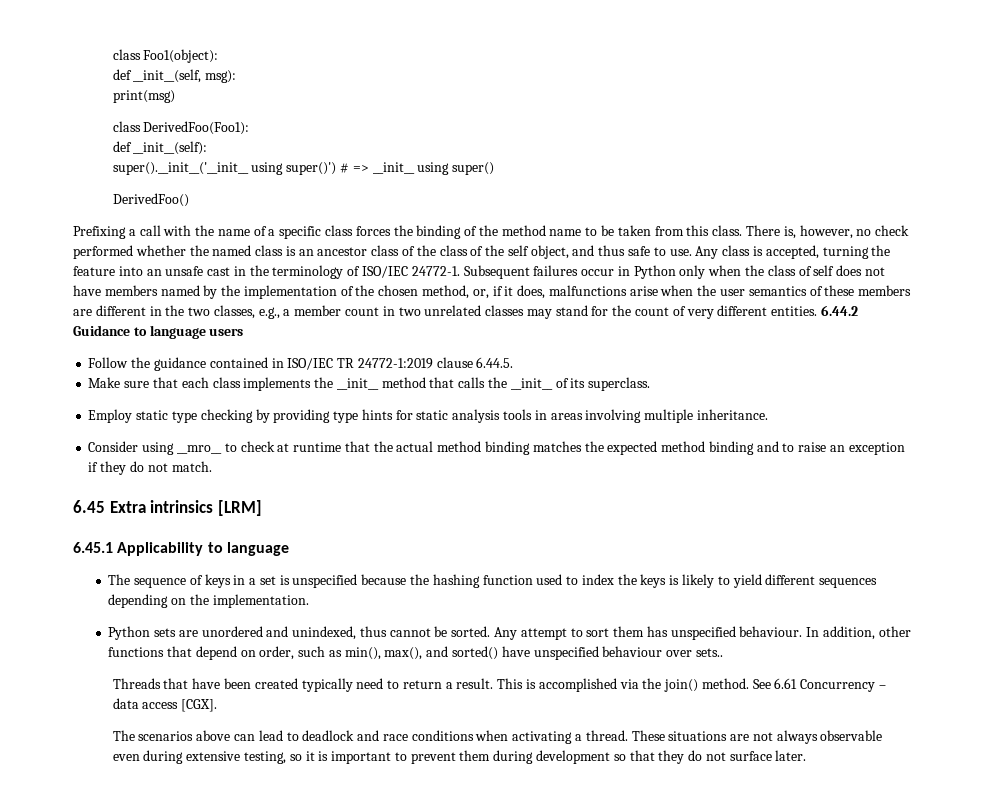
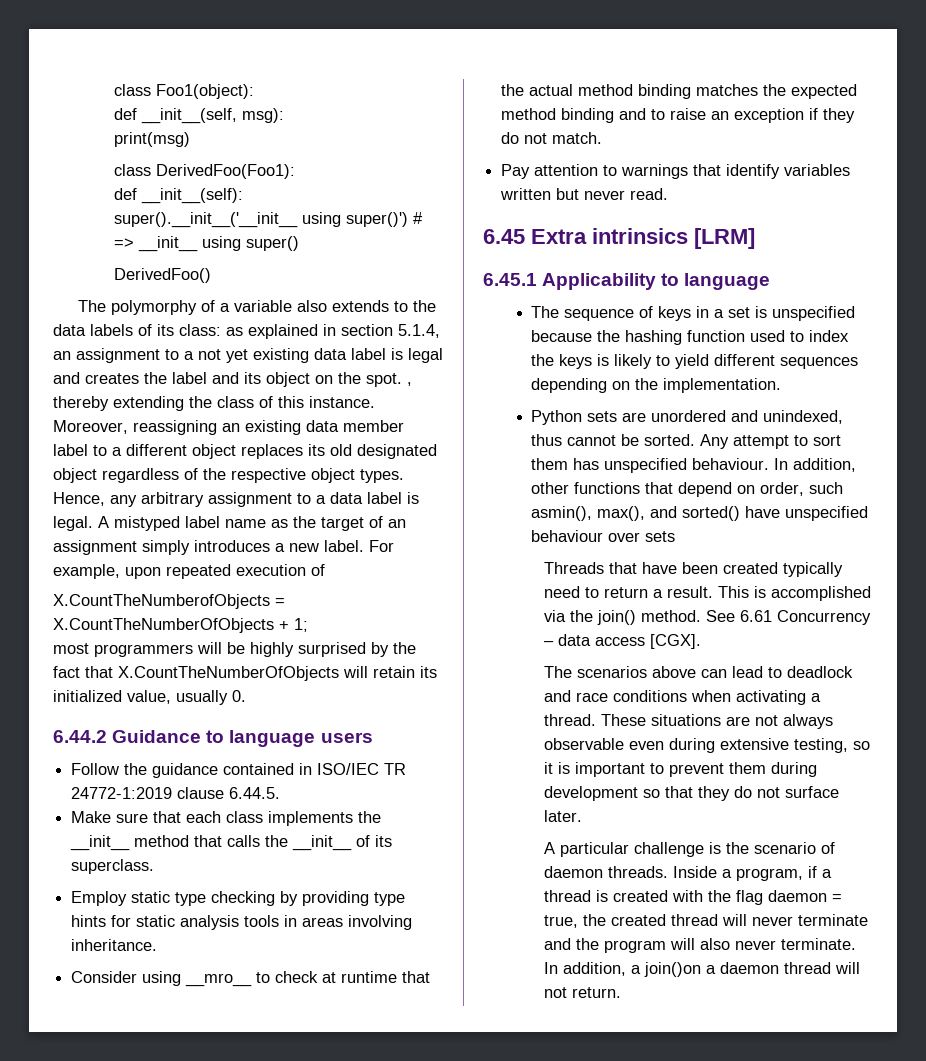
- Prefixing a call with the name of a specific class forces the binding of the method name to be taken from this class. There is, however, no check performed whether the named class is an ancestor class of the class of the self object, and thus safe to use. Any class is accepted, turning the feature into an unsafe cast in the terminology of ISO/IEC 24772-1. Subsequent failures occur in Python only when the class of self does not have members named by the implementation of the chosen method, or, if it does, malfunctions arise when the user semantics of these members are different in the two classes, e.g., a member count in two unrelated classes may stand for the count of very different entities. 6.44.2 Guidance to language users
+ The polymorphy of a variable also extends to the data labels of its class: as explained in section 5.1.4, an assignment to a not yet existing data label is legal and creates the label and its object on the spot. , thereby extending the class of this instance. Moreover, reassigning an existing data member label to a different object replaces its old designated object regardless of the respective object types. Hence, any arbitrary assignment to a data label is legal. A mistyped label name as the target of an assignment simply introduces a new label. For example, upon repeated execution of
+ X.CountTheNumberofObjects = X.CountTheNumberOfObjects + 1;
+ most programmers will be highly surprised by the fact that X.CountTheNumberOfObjects will retain its initialized value, usually 0.
+ 6.44.2 Guidance to language users
- Employ static type checking by providing type hints for static analysis tools in areas involving multiple inheritance.
+ Employ static type checking by providing type hints for static analysis tools in areas involving inheritance.
+ Pay attention to warnings that identify variables written but never read.
- In addition, other functions that depend on order, such as min(), max(), and sorted() have unspecified behaviour over sets..
+ In addition, other functions that depend on order, such asmin(), max(), and sorted() have unspecified behaviour over sets
+ A particular challenge is the scenario of daemon threads. Inside a program, if a thread is created with the flag daemon = true, the created thread will never terminate and the program will also never terminate. In addition, a join()on a daemon thread will not return.

